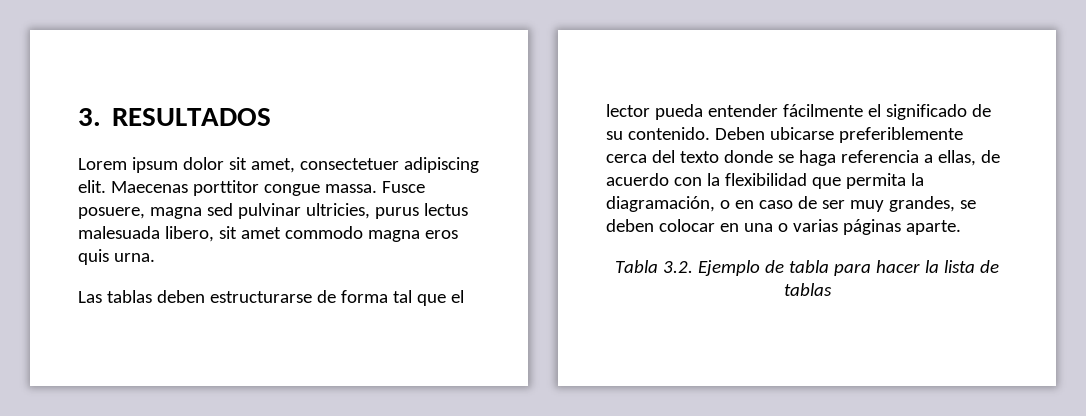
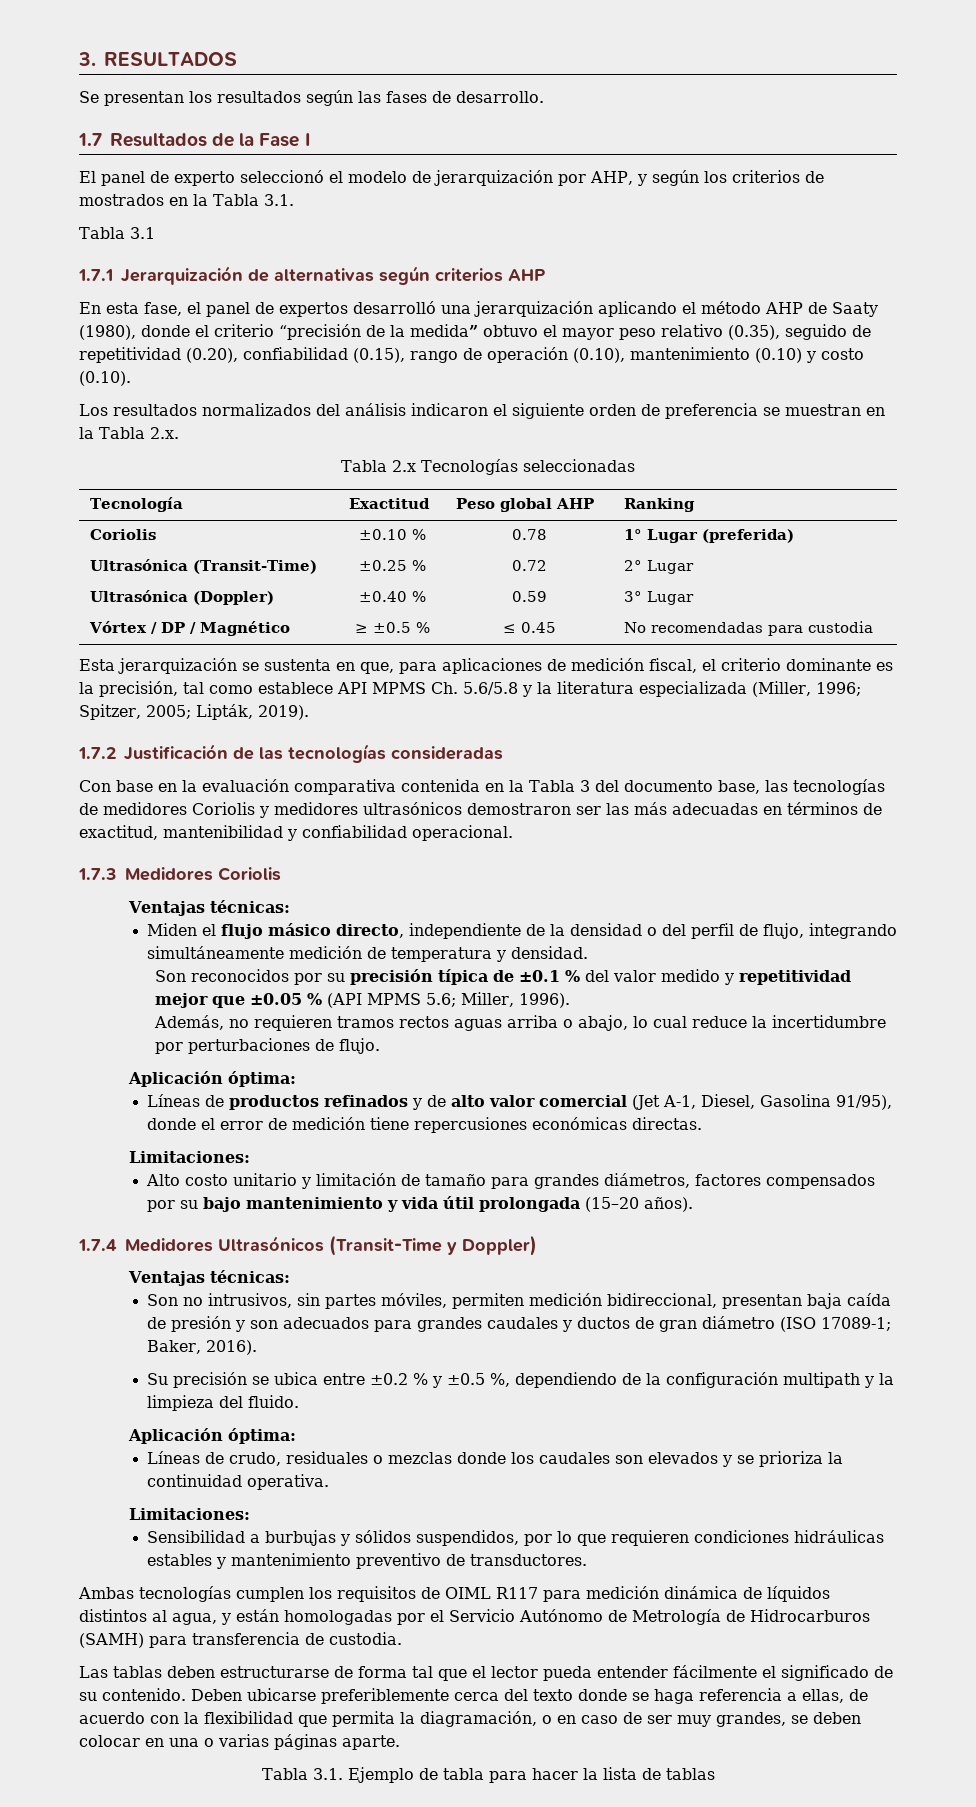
- Lorem ipsum dolor sit amet, consectetuer adipiscing elit. Maecenas porttitor congue massa. Fusce posuere, magna sed pulvinar ultricies, purus lectus malesuada libero, sit amet commodo magna eros quis urna.
+ Se presentan los resultados según las fases de desarrollo.
+ 1.7 Resultados de la Fase I
+ El panel de experto seleccionó el modelo de jerarquización por AHP, y según los criterios de mostrados en la Tabla 3.1.
+ Tabla 3.1
+ 1.7.1 Jerarquización de alternativas según criterios AHP
+ En esta fase, el panel de expertos desarrolló una jerarquización aplicando el método AHP de Saaty (1980), donde el criterio “precisión de la medida” obtuvo el mayor peso relativo (0.35), seguido de repetitividad (0.20), confiabilidad (0.15), rango de operación (0.10), mantenimiento (0.10) y costo (0.10).
+ Los resultados normalizados del análisis indicaron el siguiente orden de preferencia se muestran en la Tabla 2.x.
+ Tabla 2.x Tecnologías seleccionadas
+ Tecnología | Exactitud | Peso global AHP | Ranking
+ Coriolis | ±0.10 % | 0.78 | 1° Lugar (preferida)
+ Ultrasónica (Transit-Time) | ±0.25 % | 0.72 | 2° Lugar
+ Ultrasónica (Doppler) | ±0.40 % | 0.59 | 3° Lugar
+ Vórtex / DP / Magnético | ≥ ±0.5 % | ≤ 0.45 | No recomendadas para custodia
+ Esta jerarquización se sustenta en que, para aplicaciones de medición fiscal, el criterio dominante es la precisión, tal como establece API MPMS Ch. 5.6/5.8 y la literatura especializada (Miller, 1996; Spitzer, 2005; Lipták, 2019).
+ 1.7.2 Justificación de las tecnologías consideradas
+ Con base en la evaluación comparativa contenida en la Tabla 3 del documento base, las tecnologías de medidores Coriolis y medidores ultrasónicos demostraron ser las más adecuadas en términos de exactitud, mantenibilidad y confiabilidad operacional.
+ 1.7.3 Medidores Coriolis
+ Ventajas técnicas:
+ Miden el flujo másico directo, independiente de la densidad o del perfil de flujo, integrando simultáneamente medición de temperatura y densidad.
+ Son reconocidos por su precisión típica de ±0.1 % del valor medido y repetitividad mejor que ±0.05 % (API MPMS 5.6; Miller, 1996).
+ Además, no requieren tramos rectos aguas arriba o abajo, lo cual reduce la incertidumbre por perturbaciones de flujo.
+ Aplicación óptima:
+ Líneas de productos refinados y de alto valor comercial (Jet A-1, Diesel, Gasolina 91/95), donde el error de medición tiene repercusiones económicas directas.
+ Limitaciones:
+ Alto costo unitario y limitación de tamaño para grandes diámetros, factores compensados por su bajo mantenimiento y vida útil prolongada (15–20 años).
+ 1.7.4 Medidores Ultrasónicos (Transit-Time y Doppler)
+ Ventajas técnicas:
+ Son no intrusivos, sin partes móviles, permiten medición bidireccional, presentan baja caída de presión y son adecuados para grandes caudales y ductos de gran diámetro (ISO 17089-1; Baker, 2016).
+ Su precisión se ubica entre ±0.2 % y ±0.5 %, dependiendo de la configuración multipath y la limpieza del fluido.
+ Aplicación óptima:
+ Líneas de crudo, residuales o mezclas donde los caudales son elevados y se prioriza la continuidad operativa.
+ Limitaciones:
+ Sensibilidad a burbujas y sólidos suspendidos, por lo que requieren condiciones hidráulicas estables y mantenimiento preventivo de transductores.
+ Ambas tecnologías cumplen los requisitos de OIML R117 para medición dinámica de líquidos distintos al agua, y están homologadas por el Servicio Autónomo de Metrología de Hidrocarburos (SAMH) para transferencia de custodia.
- Tabla 3.2. Ejemplo de tabla para hacer la lista de tablas
+ Tabla 3.1. Ejemplo de tabla para hacer la lista de tablas

